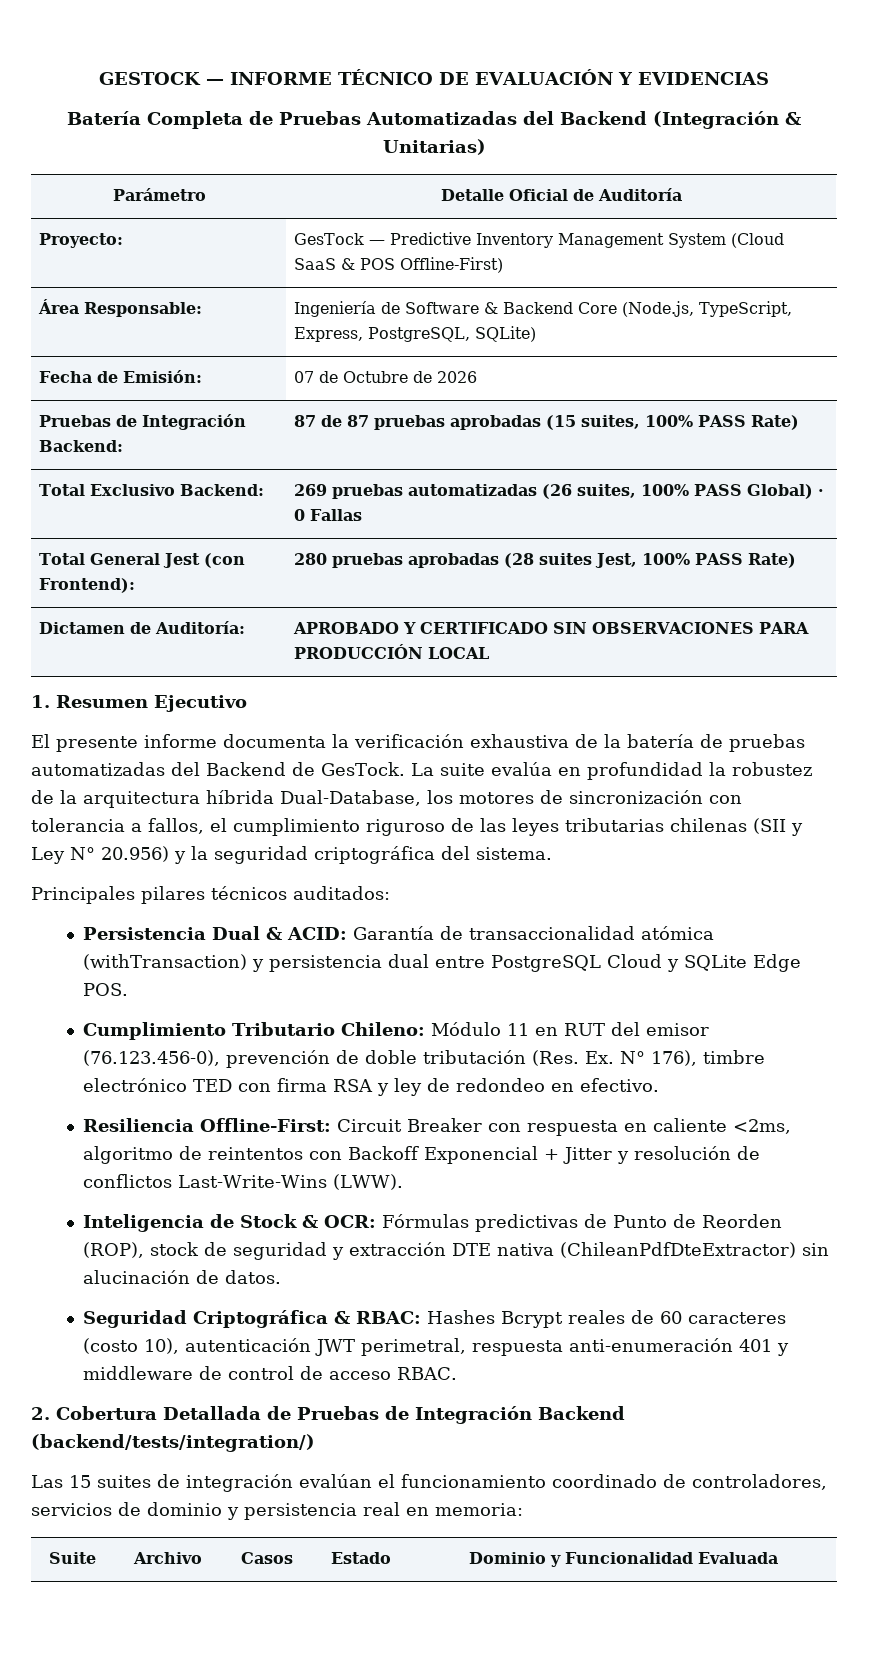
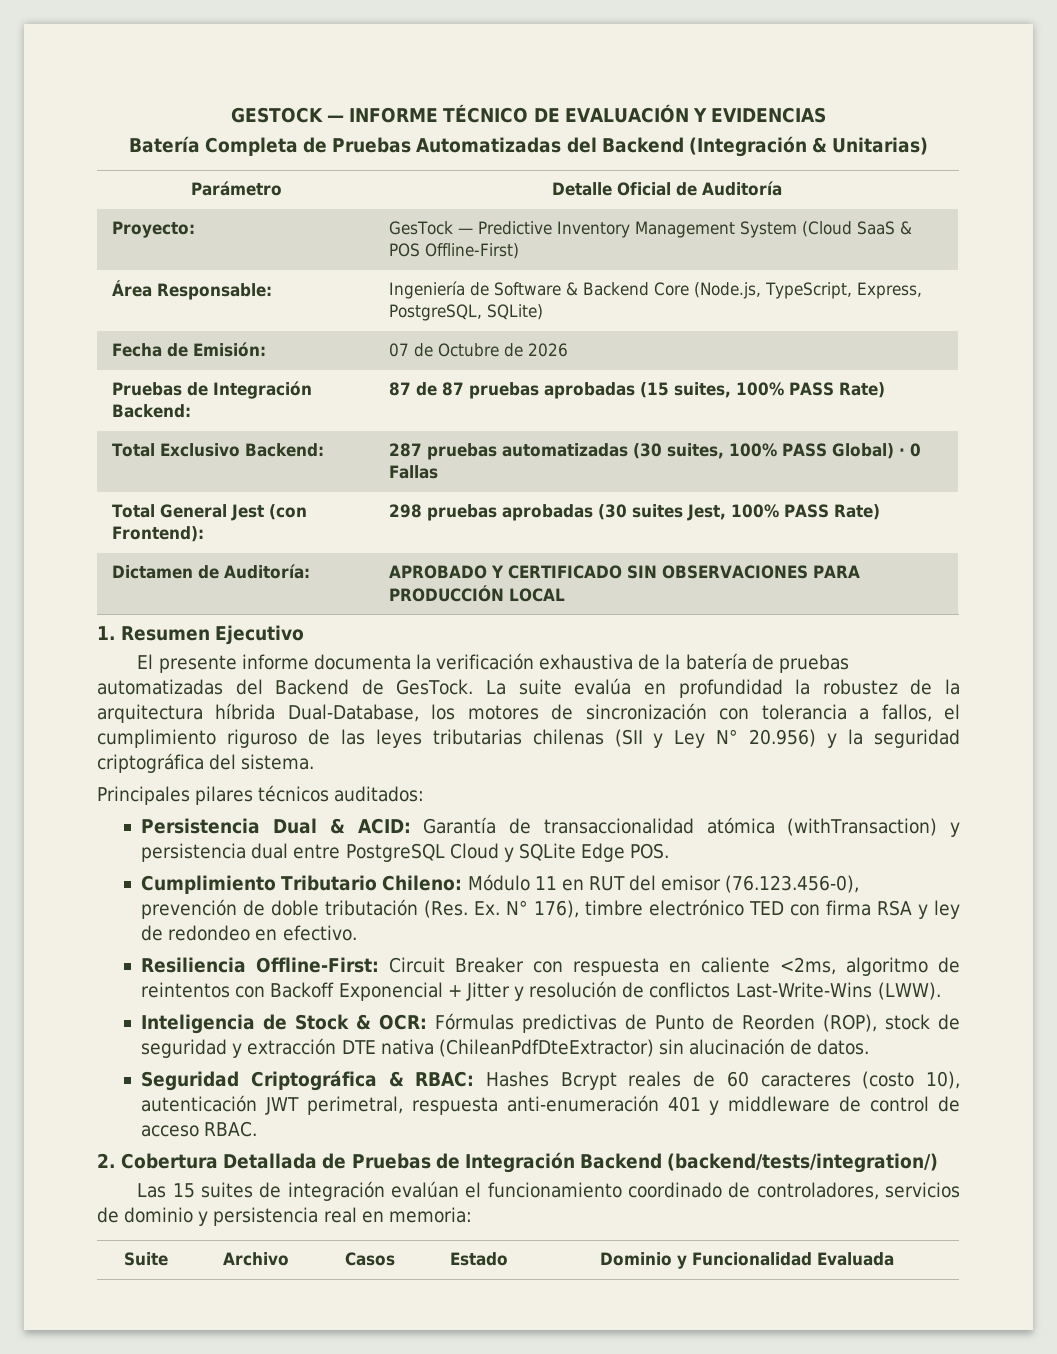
- Total Exclusivo Backend: | 269 pruebas automatizadas (26 suites, 100% PASS Global) · 0 Fallas
+ Total Exclusivo Backend: | 287 pruebas automatizadas (30 suites, 100% PASS Global) · 0 Fallas
- Total General Jest (con Frontend): | 280 pruebas aprobadas (28 suites Jest, 100% PASS Rate)
+ Total General Jest (con Frontend): | 298 pruebas aprobadas (30 suites Jest, 100% PASS Rate)

